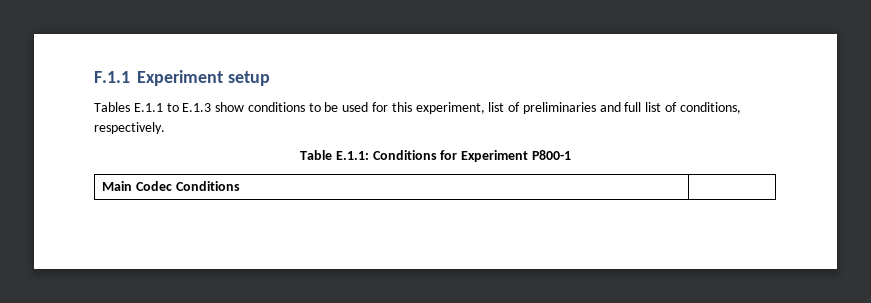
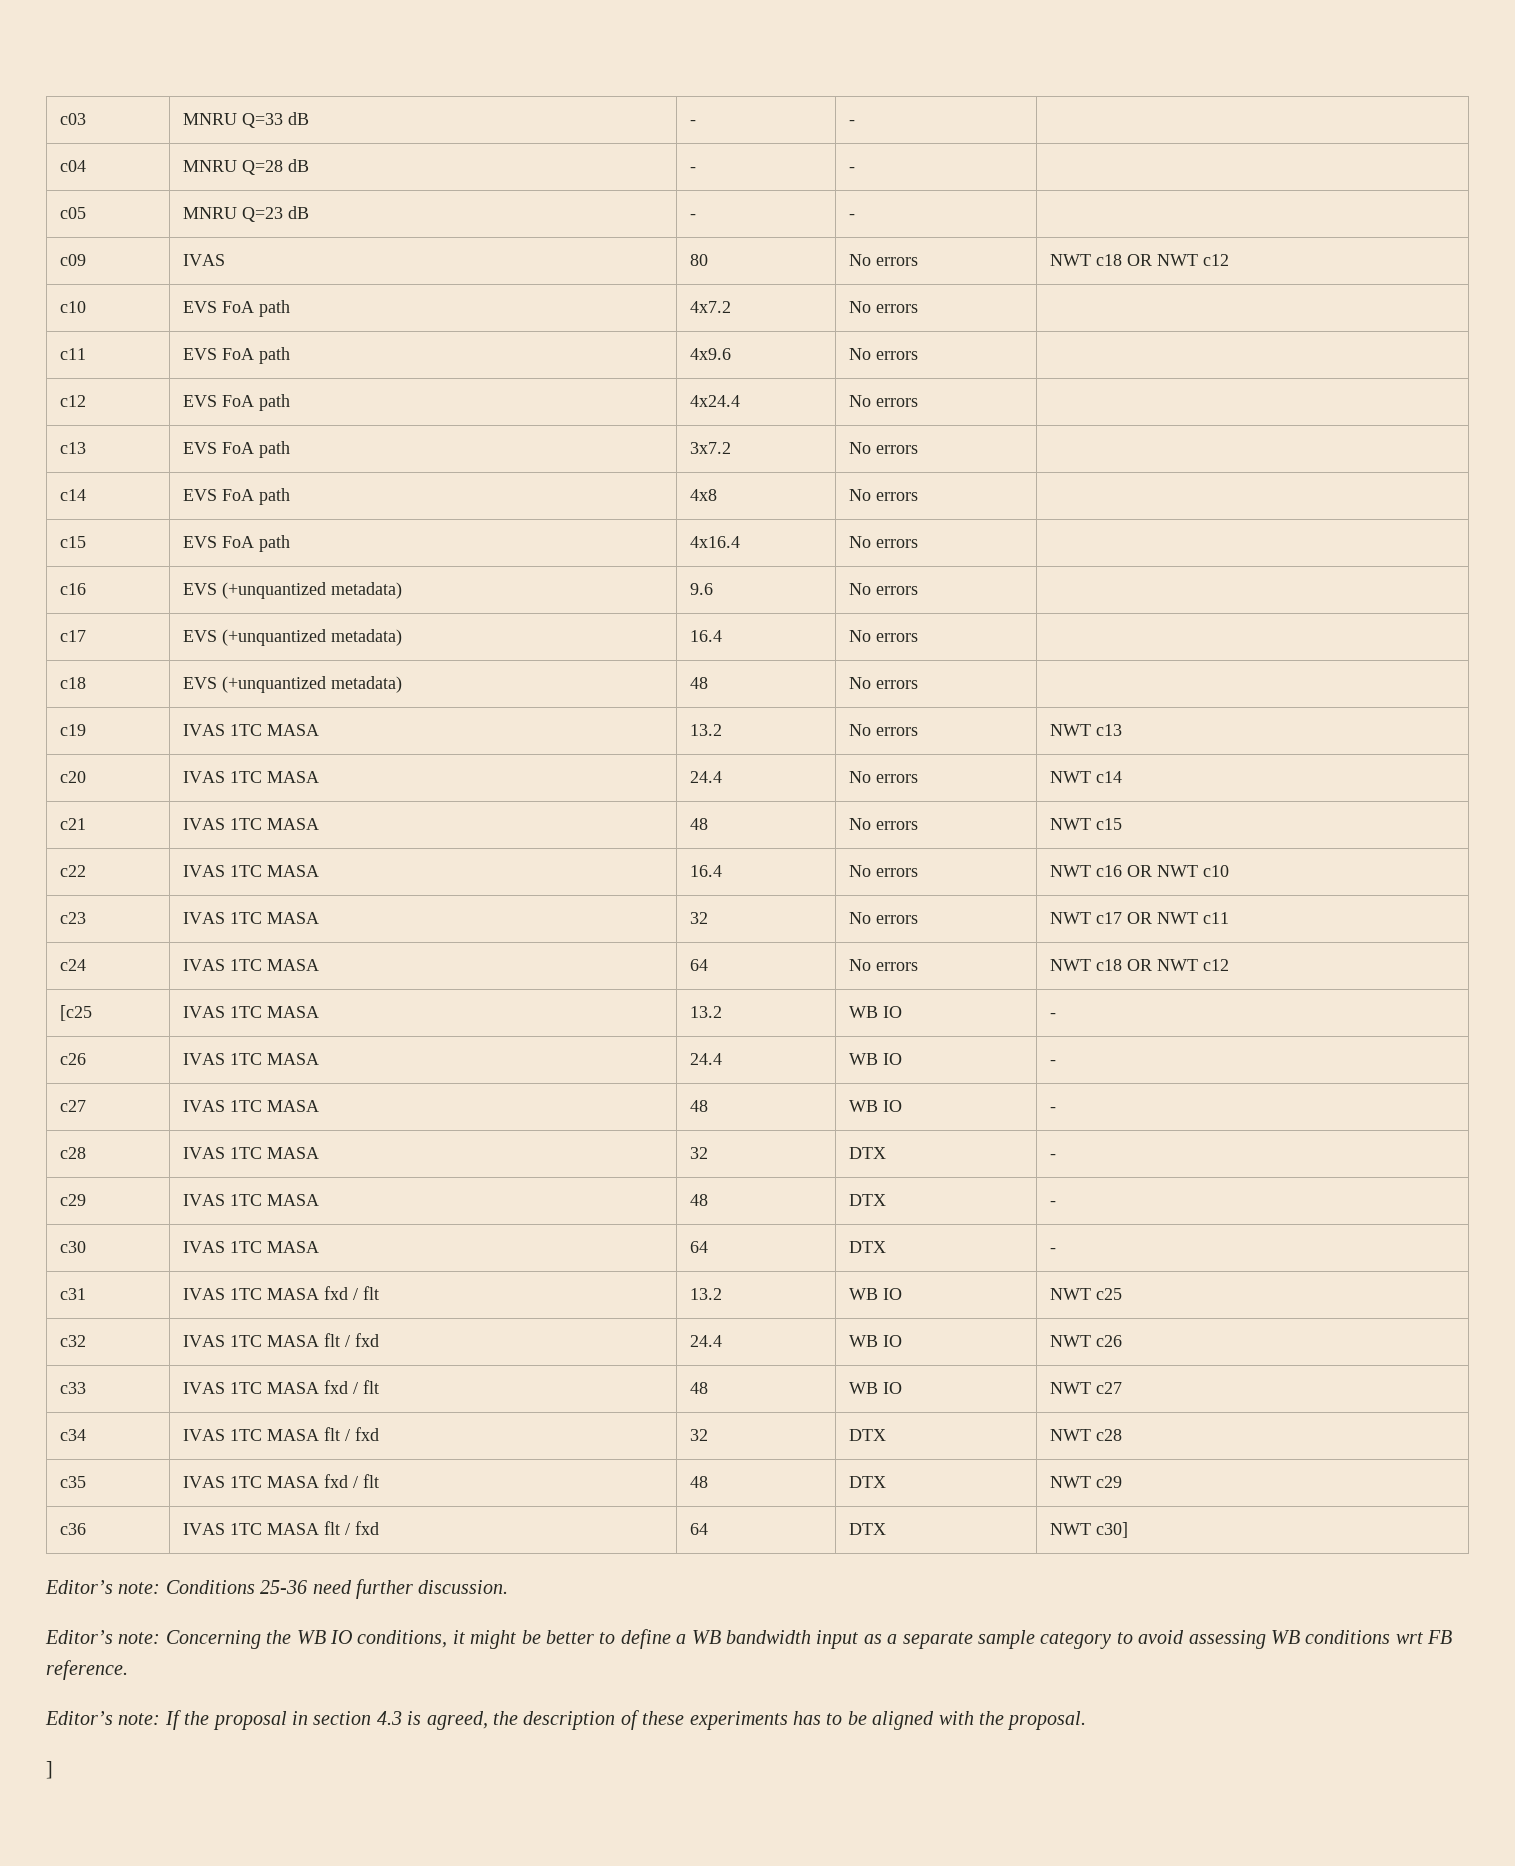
- F.1.1 Experiment setup
- Tables E.1.1 to E.1.3 show conditions to be used for this experiment, list of preliminaries and full list of conditions, respectively.
- Table E.1.1: Conditions for Experiment P800-1
- Main Codec Conditions |
+ c03 | MNRU Q=33 dB | - | - |
+ c04 | MNRU Q=28 dB | - | - |
+ c05 | MNRU Q=23 dB | - | - |
+ c09 | IVAS | 80 | No errors | NWT c18 OR NWT c12
+ c10 | EVS FoA path | 4x7.2 | No errors |
+ c11 | EVS FoA path | 4x9.6 | No errors |
+ c12 | EVS FoA path | 4x24.4 | No errors |
+ c13 | EVS FoA path | 3x7.2 | No errors |
+ c14 | EVS FoA path | 4x8 | No errors |
+ c15 | EVS FoA path | 4x16.4 | No errors |
+ c16 | EVS (+unquantized metadata) | 9.6 | No errors |
+ c17 | EVS (+unquantized metadata) | 16.4 | No errors |
+ c18 | EVS (+unquantized metadata) | 48 | No errors |
+ c19 | IVAS 1TC MASA | 13.2 | No errors | NWT c13
+ c20 | IVAS 1TC MASA | 24.4 | No errors | NWT c14
+ c21 | IVAS 1TC MASA | 48 | No errors | NWT c15
+ c22 | IVAS 1TC MASA | 16.4 | No errors | NWT c16 OR NWT c10
+ c23 | IVAS 1TC MASA | 32 | No errors | NWT c17 OR NWT c11
+ c24 | IVAS 1TC MASA | 64 | No errors | NWT c18 OR NWT c12
+ [c25 | IVAS 1TC MASA | 13.2 | WB IO | -
+ c26 | IVAS 1TC MASA | 24.4 | WB IO | -
+ c27 | IVAS 1TC MASA | 48 | WB IO | -
+ c28 | IVAS 1TC MASA | 32 | DTX | -
+ c29 | IVAS 1TC MASA | 48 | DTX | -
+ c30 | IVAS 1TC MASA | 64 | DTX | -
+ c31 | IVAS 1TC MASA fxd / flt | 13.2 | WB IO | NWT c25
+ c32 | IVAS 1TC MASA flt / fxd | 24.4 | WB IO | NWT c26
+ c33 | IVAS 1TC MASA fxd / flt | 48 | WB IO | NWT c27
+ c34 | IVAS 1TC MASA flt / fxd | 32 | DTX | NWT c28
+ c35 | IVAS 1TC MASA fxd / flt | 48 | DTX | NWT c29
+ c36 | IVAS 1TC MASA flt / fxd | 64 | DTX | NWT c30]
+ Editor’s note: Conditions 25-36 need further discussion.
+ Editor’s note: Concerning the WB IO conditions, it might be better to define a WB bandwidth input as a separate sample category to avoid assessing WB conditions wrt FB reference.
+ Editor’s note: If the proposal in section 4.3 is agreed, the description of these experiments has to be aligned with the proposal.
+ ]

